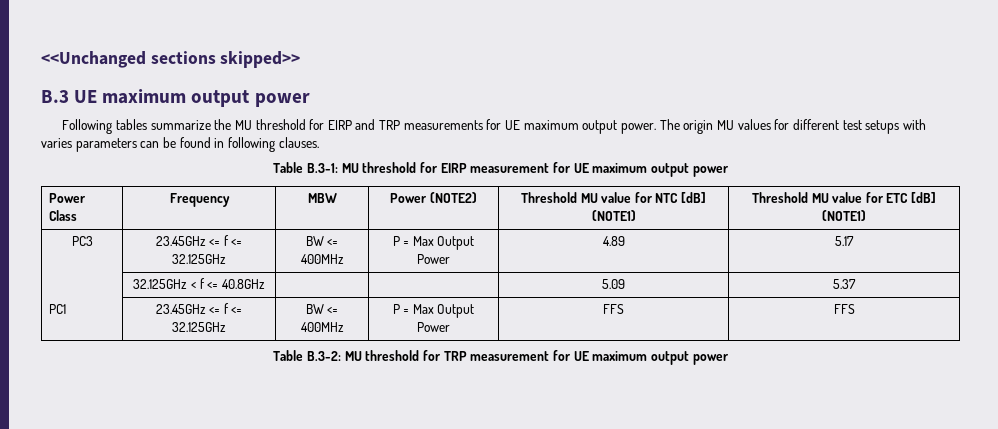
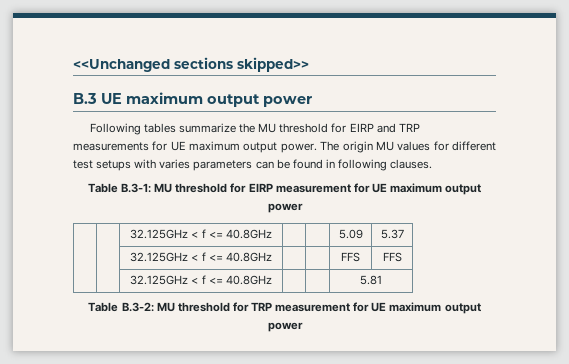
- Power Class | Frequency | MBW | Power (NOTE2) | Threshold MU value for NTC [dB] (NOTE1) | Threshold MU value for ETC [dB] (NOTE1)
- PC3 | 23.45GHz <= f <= 32.125GHz | BW <= 400MHz | P = Max Output Power | 4.89 | 5.17
- | 32.125GHz < f <= 40.8GHz | | | 5.09 | 5.37
+ | | 32.125GHz < f <= 40.8GHz | | | 5.09 | 5.37
- PC1 | 23.45GHz <= f <= 32.125GHz | BW <= 400MHz | P = Max Output Power | FFS | FFS
+ | | 32.125GHz < f <= 40.8GHz | | | FFS | FFS
+ | | 32.125GHz < f <= 40.8GHz | | | 5.81

